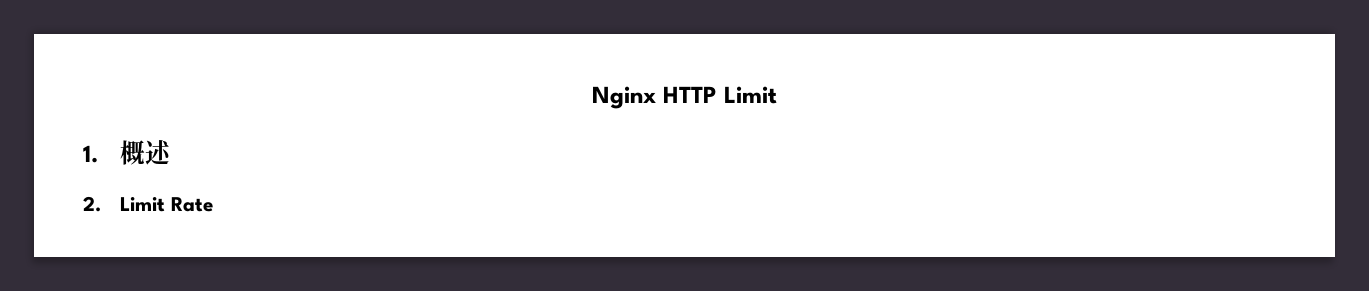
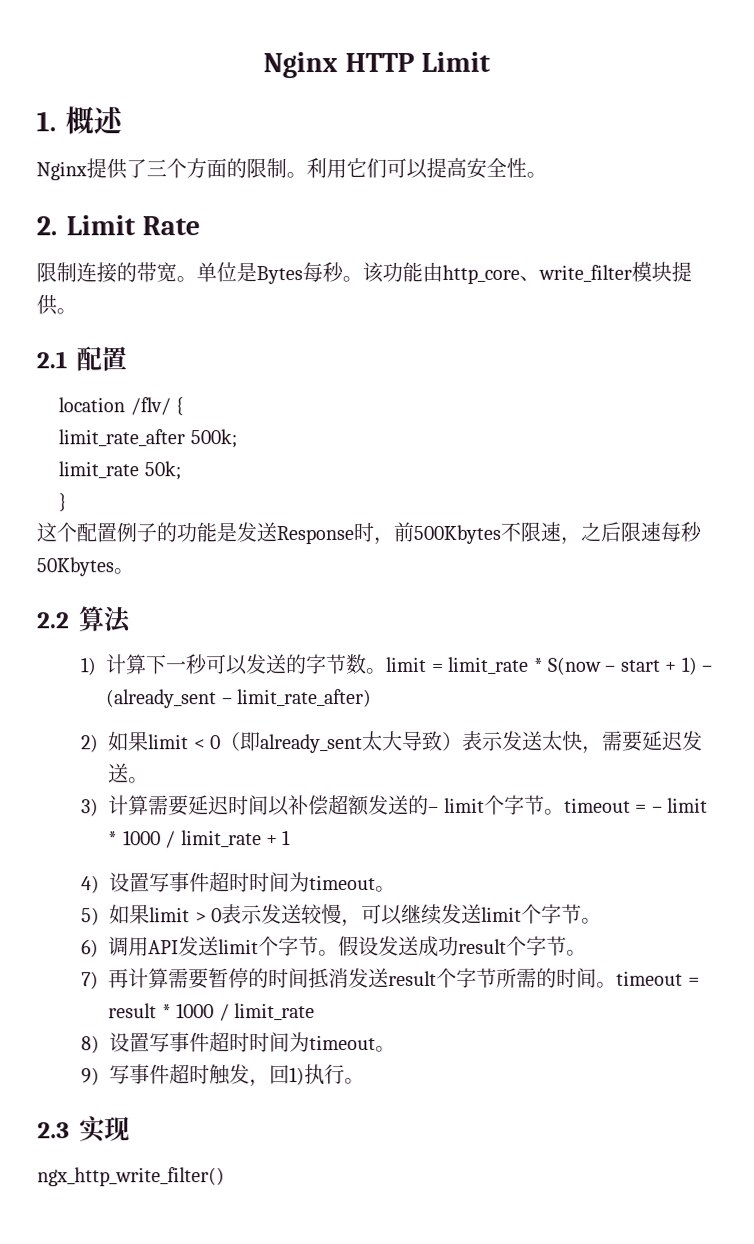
+ Nginx提供了三个方面的限制。利用它们可以提高安全性。
  2. Limit Rate
+ 限制连接的带宽。单位是Bytes每秒。该功能由http_core、write_filter模块提供。
+ 2.1配置
+ location /flv/ {
+ limit_rate_after 500k;
+ limit_rate 50k;
+ }
+ 这个配置例子的功能是发送Response时，前500Kbytes不限速，之后限速每秒50Kbytes。
+ 2.2算法
+ 1)计算下一秒可以发送的字节数。limit = limit_rate * S(now – start + 1) – (already_sent – limit_rate_after)
+ 2)如果limit < 0（即already_sent太大导致）表示发送太快，需要延迟发送。
+ 3)计算需要延迟时间以补偿超额发送的– limit个字节。timeout = – limit * 1000 / limit_rate + 1
+ 4)设置写事件超时时间为timeout。
+ 5)如果limit > 0表示发送较慢，可以继续发送limit个字节。
+ 6)调用API发送limit个字节。假设发送成功result个字节。
+ 7)再计算需要暂停的时间抵消发送result个字节所需的时间。timeout = result * 1000 / limit_rate
+ 8)设置写事件超时时间为timeout。
+ 9)写事件超时触发，回1)执行。
+ 2.3实现
+ ngx_http_write_filter()

